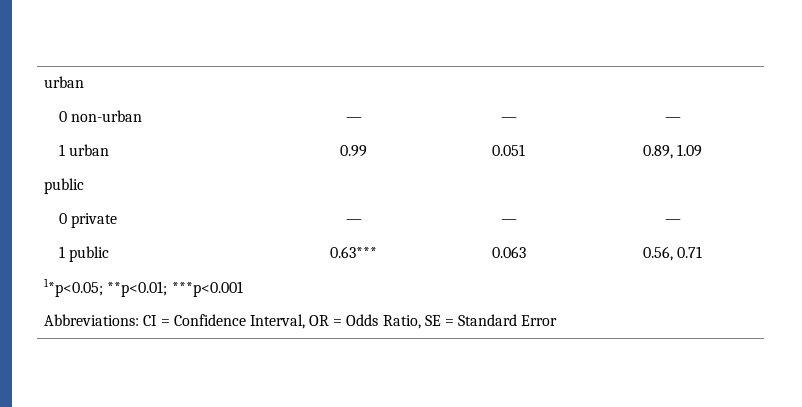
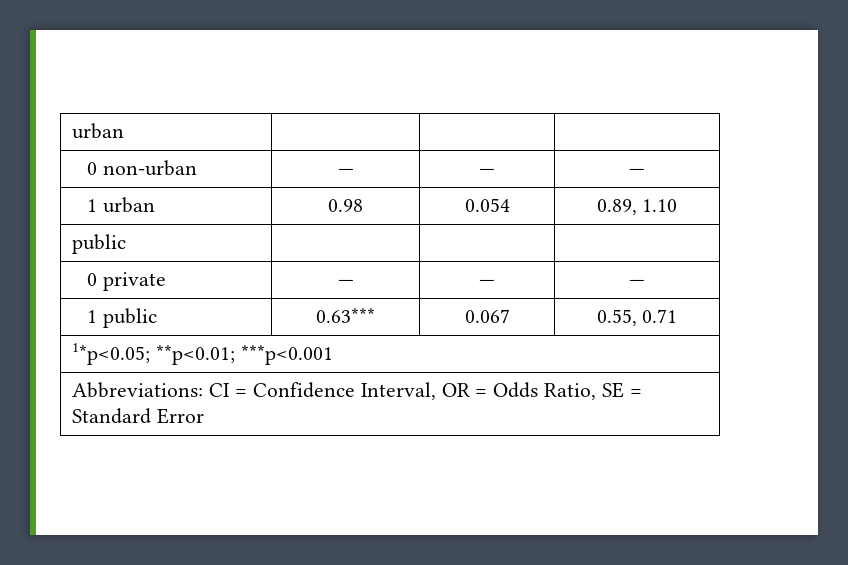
- 1 urban | 0.99 | 0.051 | 0.89, 1.09
+ 1 urban | 0.98 | 0.054 | 0.89, 1.10
- 1 public | 0.63*** | 0.063 | 0.56, 0.71
+ 1 public | 0.63*** | 0.067 | 0.55, 0.71

